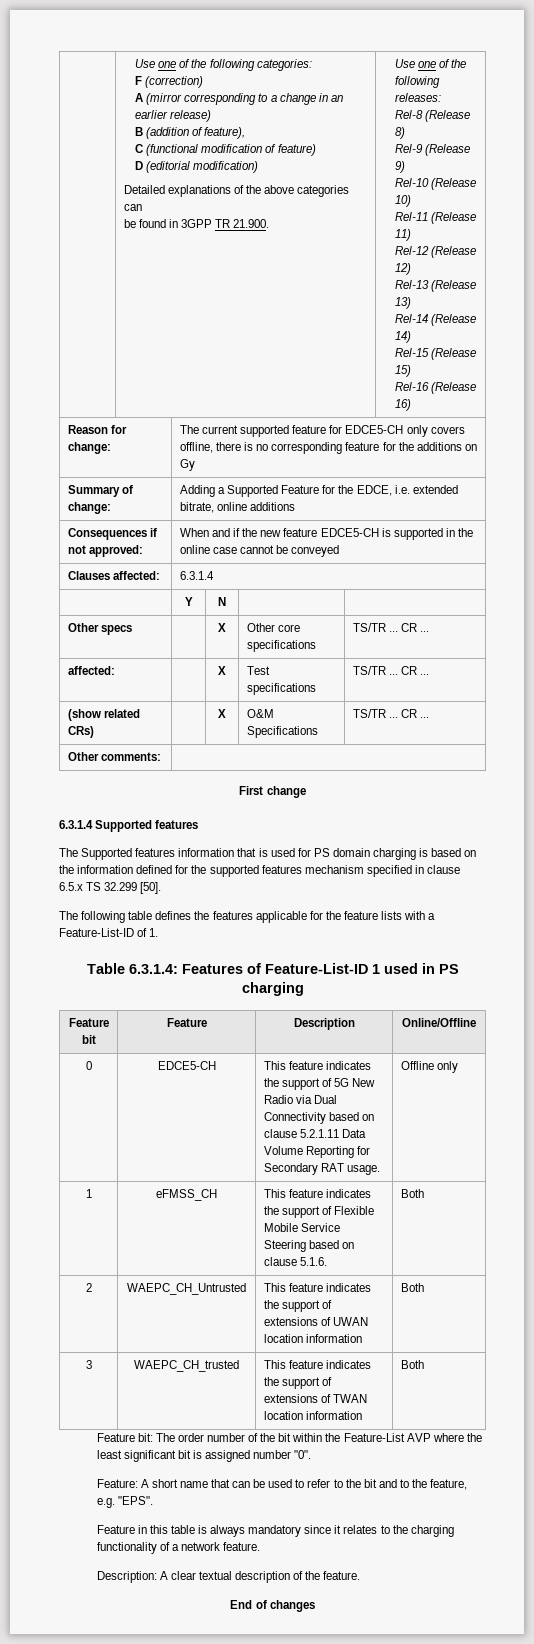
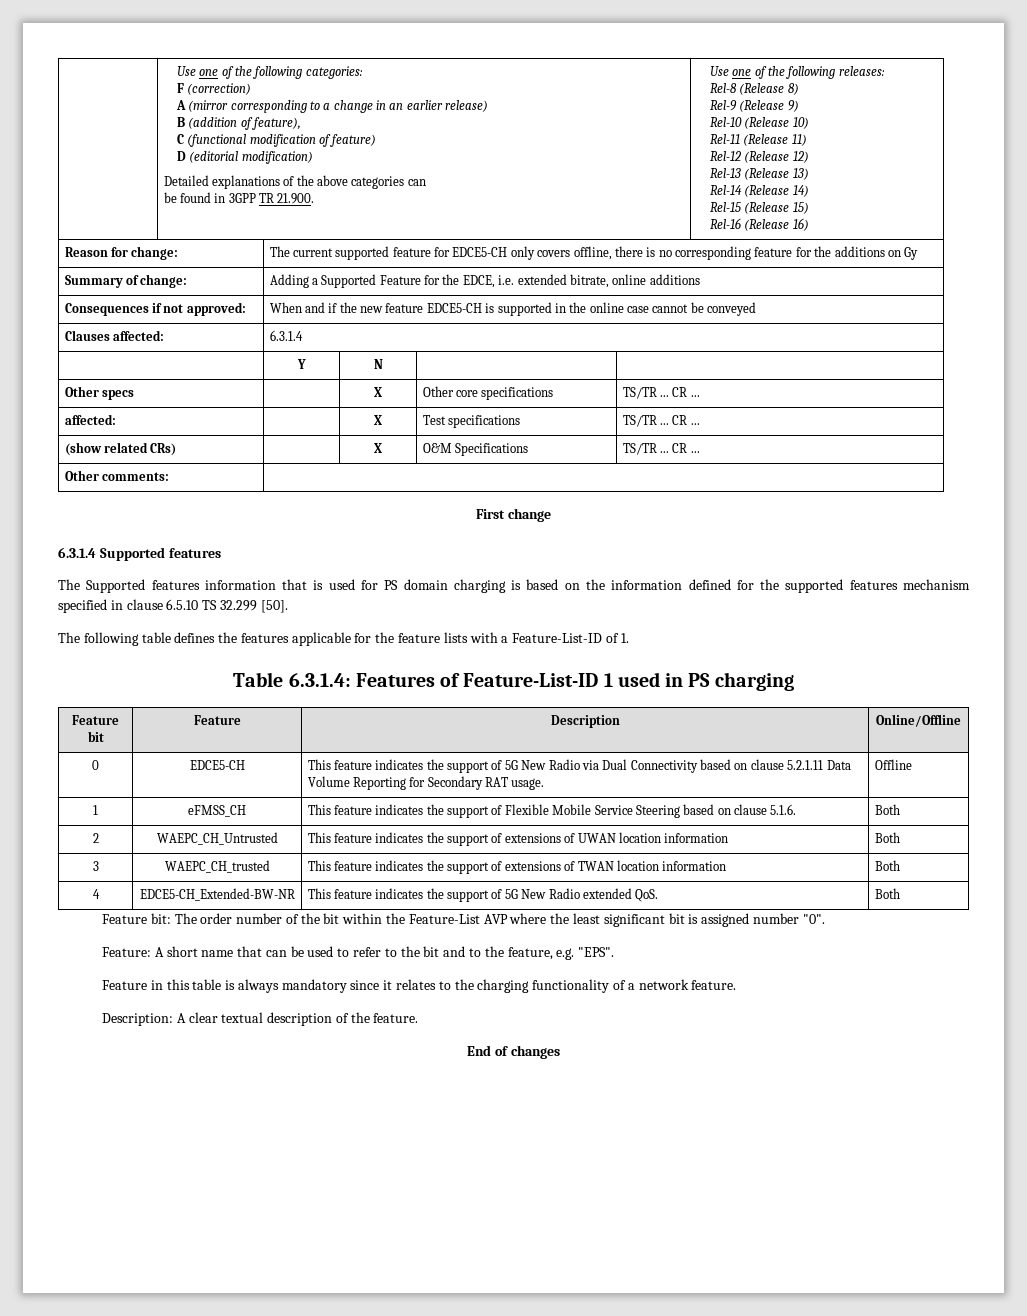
- The Supported features information that is used for PS domain charging is based on the information defined for the supported features mechanism specified in clause 6.5.x TS 32.299 [50].
+ The Supported features information that is used for PS domain charging is based on the information defined for the supported features mechanism specified in clause 6.5.10 TS 32.299 [50].
- 0 | EDCE5-CH | This feature indicates the support of 5G New Radio via Dual Connectivity based on clause 5.2.1.11 Data Volume Reporting for Secondary RAT usage. | Offline only
+ 0 | EDCE5-CH | This feature indicates the support of 5G New Radio via Dual Connectivity based on clause 5.2.1.11 Data Volume Reporting for Secondary RAT usage. | Offline
+ 4 | EDCE5-CH_Extended-BW-NR | This feature indicates the support of 5G New Radio extended QoS. | Both

